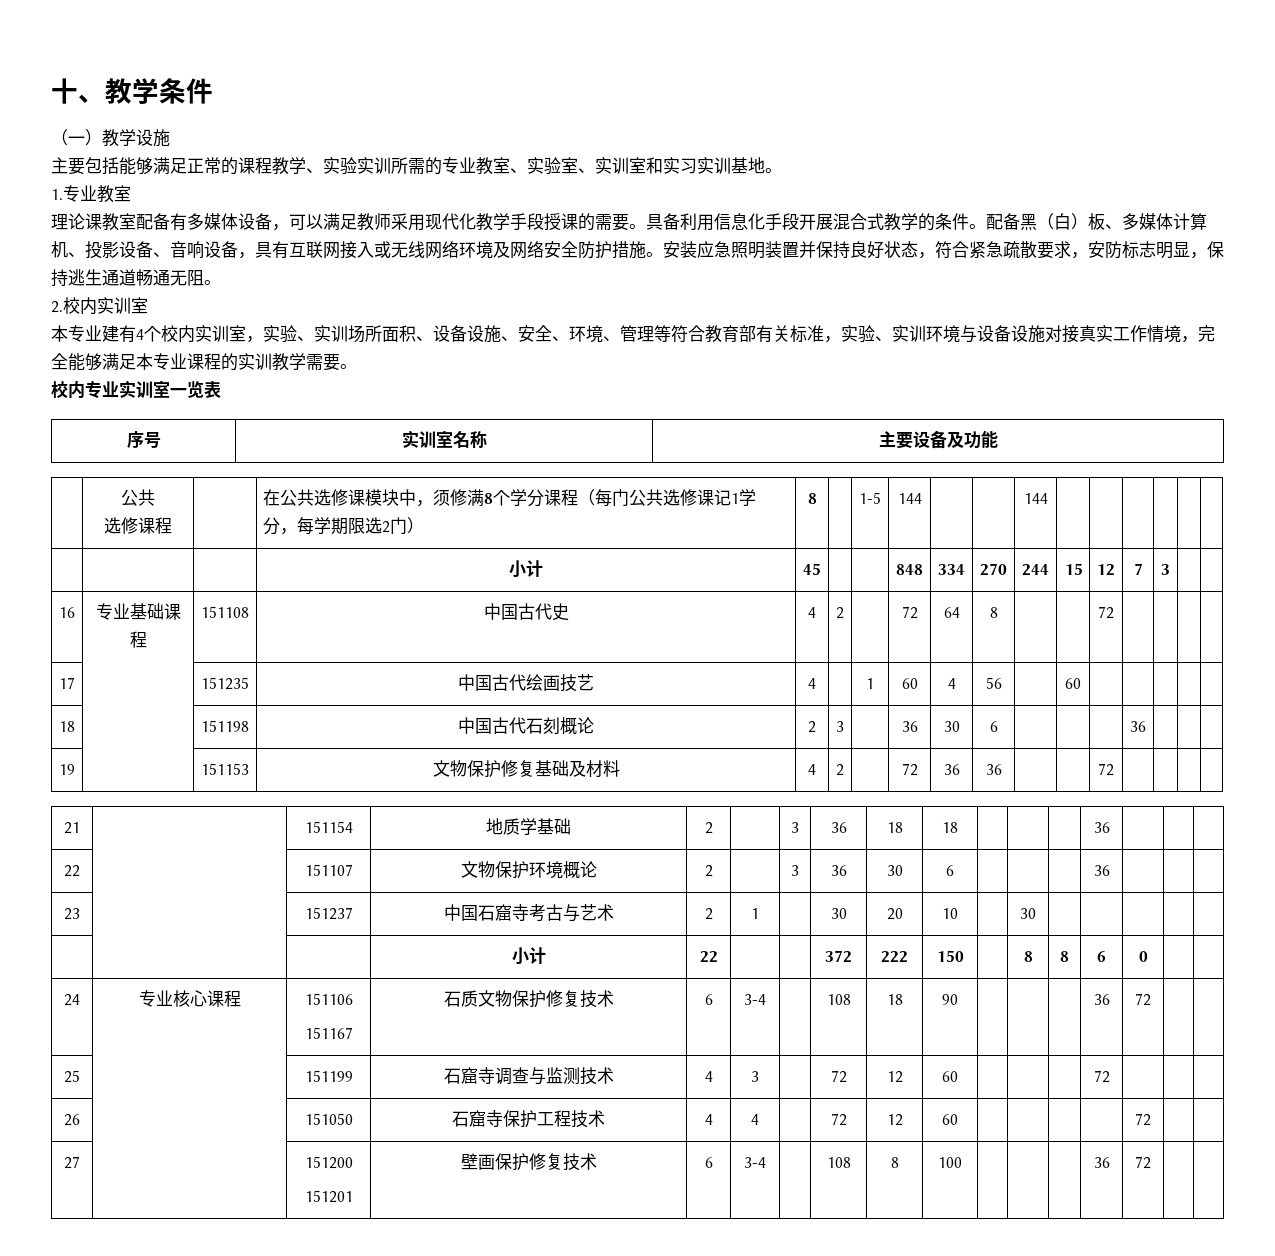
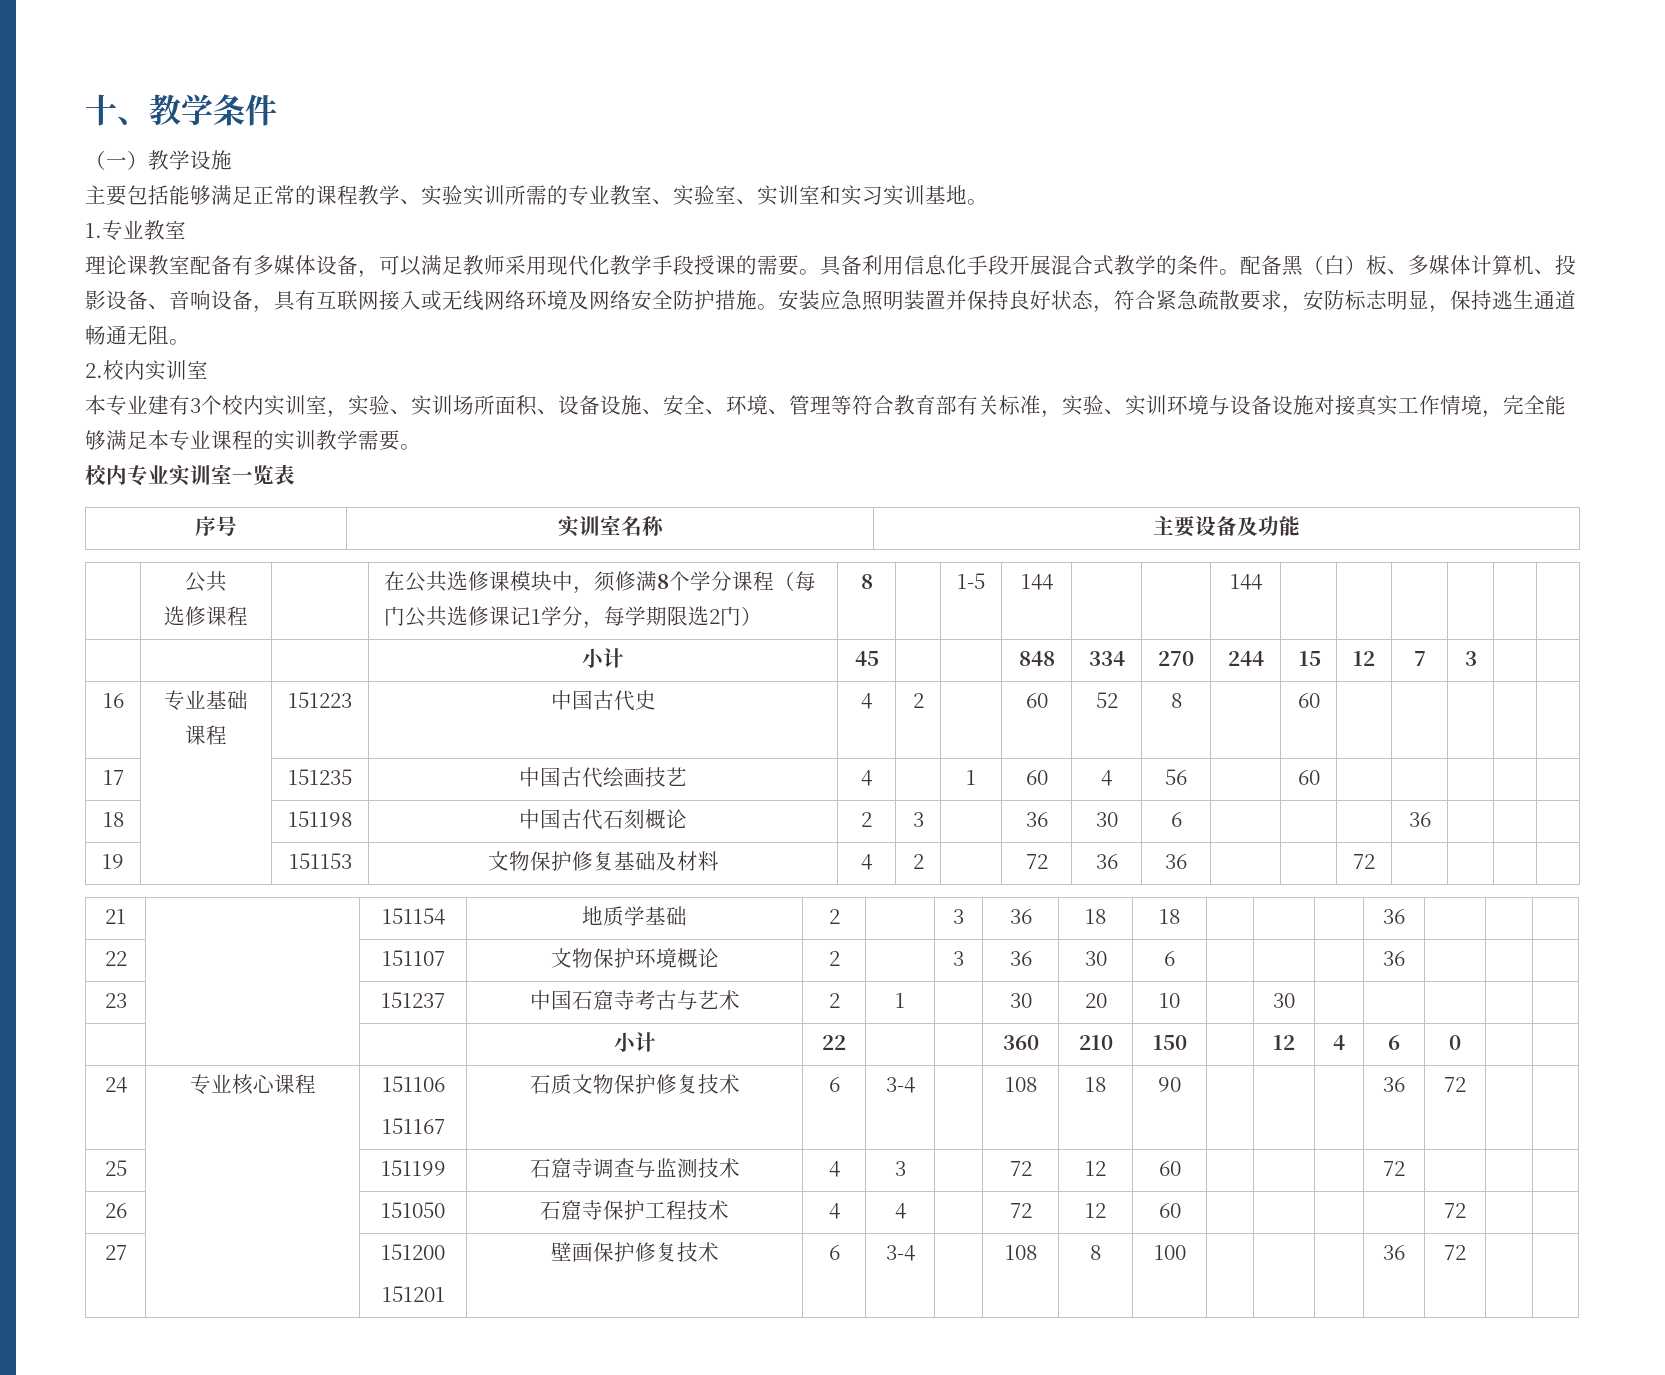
- 本专业建有4个校内实训室，实验、实训场所面积、设备设施、安全、环境、管理等符合教育部有关标准，实验、实训环境与设备设施对接真实工作情境，完全能够满足本专业课程的实训教学需要。
+ 本专业建有3个校内实训室，实验、实训场所面积、设备设施、安全、环境、管理等符合教育部有关标准，实验、实训环境与设备设施对接真实工作情境，完全能够满足本专业课程的实训教学需要。
- 16 | 专业基础课程 | 151108 | 中国古代史 | 4 | 2 | | 72 | 64 | 8 | | | 72 | | | |
+ 16 | 专业基础课程 | 151223 | 中国古代史 | 4 | 2 | | 60 | 52 | 8 | | 60 | | | | |
- | | | 小计 | 22 | | | 372 | 222 | 150 | | 8 | 8 | 6 | 0 | |
+ | | | 小计 | 22 | | | 360 | 210 | 150 | | 12 | 4 | 6 | 0 | |

